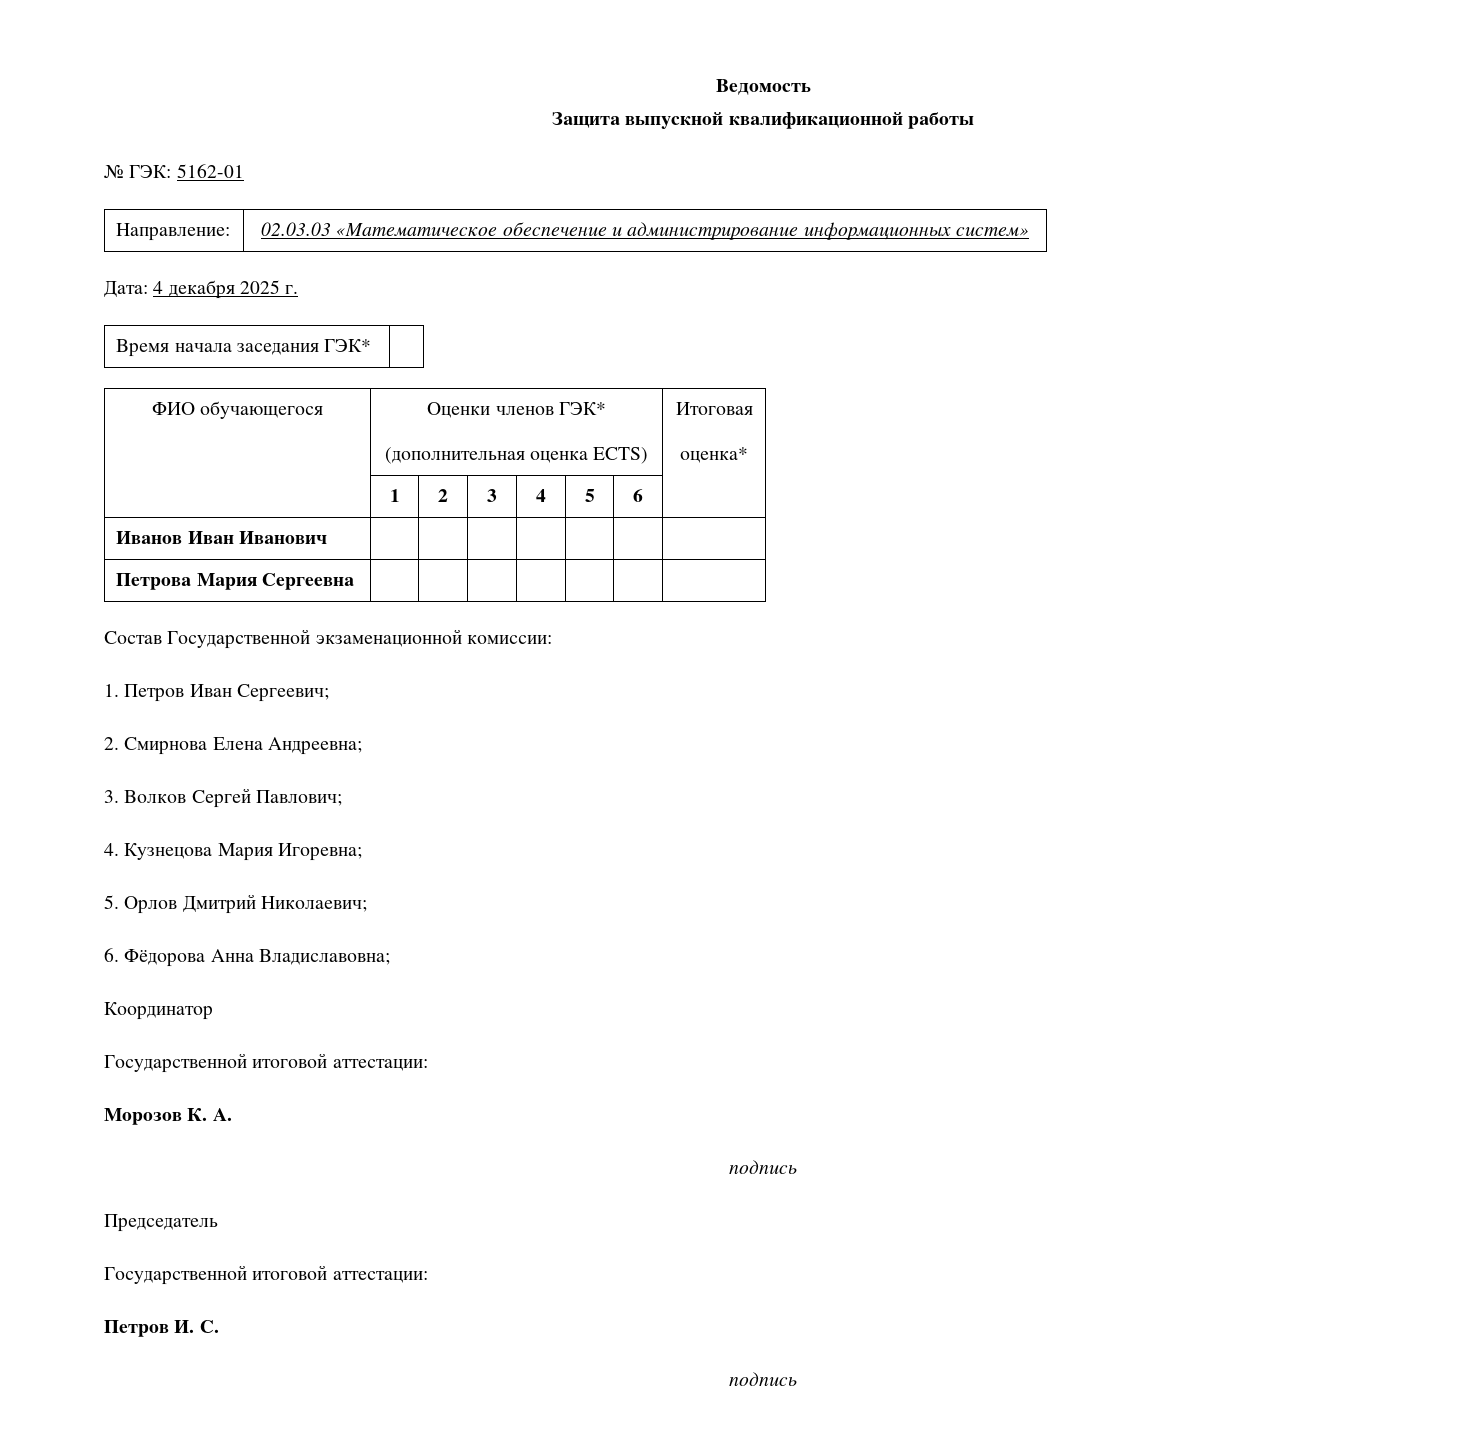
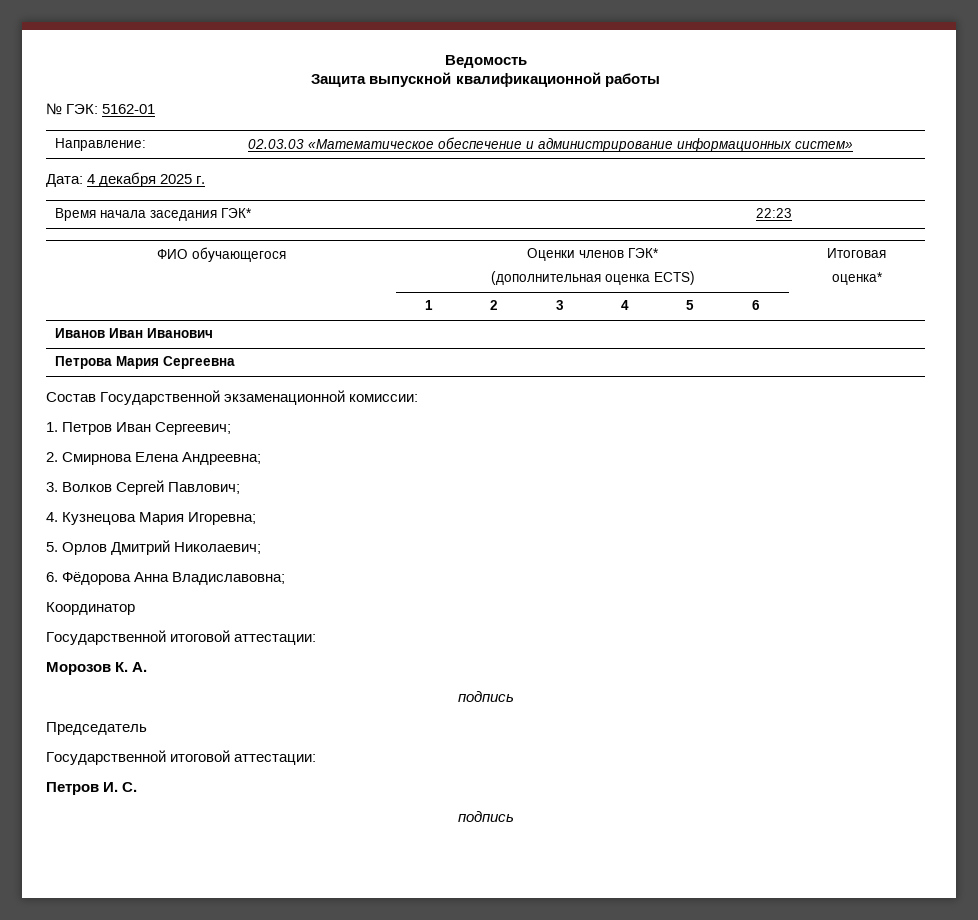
- Время начала заседания ГЭК* |
+ Время начала заседания ГЭК* | 22:23

